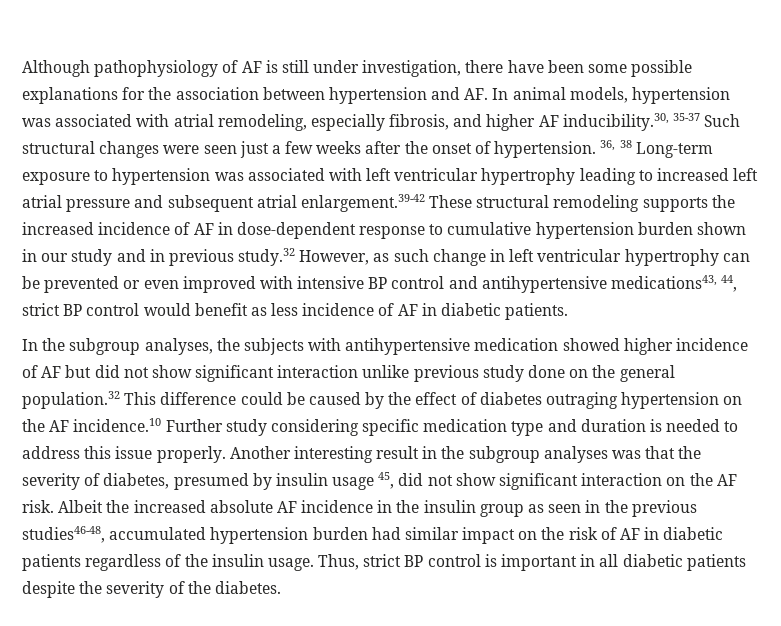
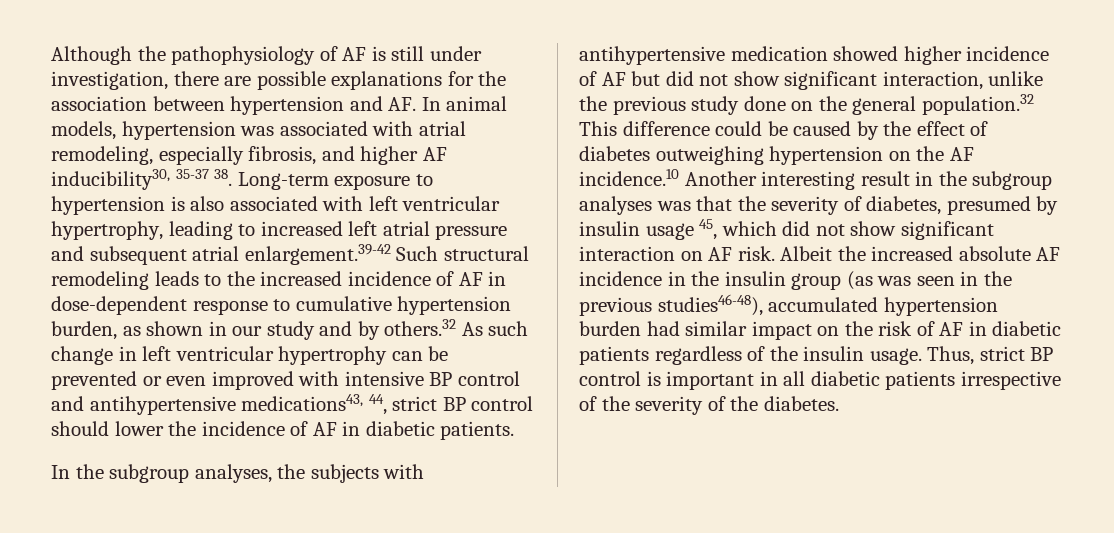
- Although pathophysiology of AF is still under investigation, there have been some possible explanations for the association between hypertension and AF. In animal models, hypertension was associated with atrial remodeling, especially fibrosis, and higher AF inducibility.30, 35-37 Such structural changes were seen just a few weeks after the onset of hypertension. 36, 38 Long-term exposure to hypertension was associated with left ventricular hypertrophy leading to increased left atrial pressure and subsequent atrial enlargement.39-42 These structural remodeling supports the increased incidence of AF in dose-dependent response to cumulative hypertension burden shown in our study and in previous study.32 However, as such change in left ventricular hypertrophy can be prevented or even improved with intensive BP control and antihypertensive medications43, 44, strict BP control would benefit as less incidence of AF in diabetic patients.
+ Although the pathophysiology of AF is still under investigation, there are possible explanations for the association between hypertension and AF. In animal models, hypertension was associated with atrial remodeling, especially fibrosis, and higher AF inducibility30, 35-37 38. Long-term exposure to hypertension is also associated with left ventricular hypertrophy, leading to increased left atrial pressure and subsequent atrial enlargement.39-42 Such structural remodeling leads to the increased incidence of AF in dose-dependent response to cumulative hypertension burden, as shown in our study and by others.32 As such change in left ventricular hypertrophy can be prevented or even improved with intensive BP control and antihypertensive medications43, 44, strict BP control should lower the incidence of AF in diabetic patients.
- In the subgroup analyses, the subjects with antihypertensive medication showed higher incidence of AF but did not show significant interaction unlike previous study done on the general population.32 This difference could be caused by the effect of diabetes outraging hypertension on the AF incidence.10 Further study considering specific medication type and duration is needed to address this issue properly. Another interesting result in the subgroup analyses was that the severity of diabetes, presumed by insulin usage 45, did not show significant interaction on the AF risk.
+ In the subgroup analyses, the subjects with antihypertensive medication showed higher incidence of AF but did not show significant interaction, unlike the previous study done on the general population.32 This difference could be caused by the effect of diabetes outweighing hypertension on the AF incidence.10 Another interesting result in the subgroup analyses was that the severity of diabetes, presumed by insulin usage 45, which did not show significant interaction on AF risk.
- Albeit the increased absolute AF incidence in the insulin group as seen in the previous studies46-48, accumulated hypertension burden had similar impact on the risk of AF in diabetic patients regardless of the insulin usage.
+ Albeit the increased absolute AF incidence in the insulin group (as was seen in the previous studies46-48), accumulated hypertension burden had similar impact on the risk of AF in diabetic patients regardless of the insulin usage.
- Thus, strict BP control is important in all diabetic patients despite the severity of the diabetes.
+ Thus, strict BP control is important in all diabetic patients irrespective of the severity of the diabetes.

